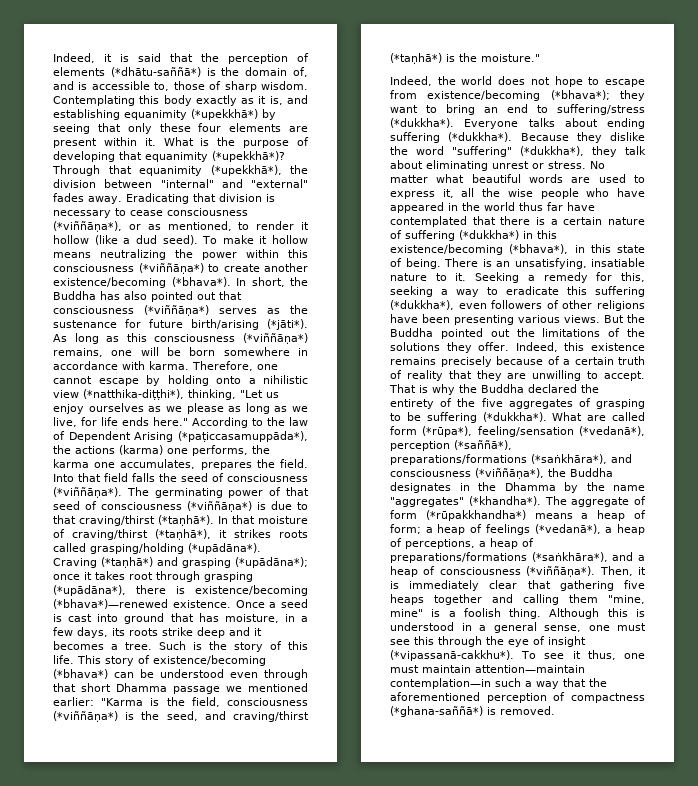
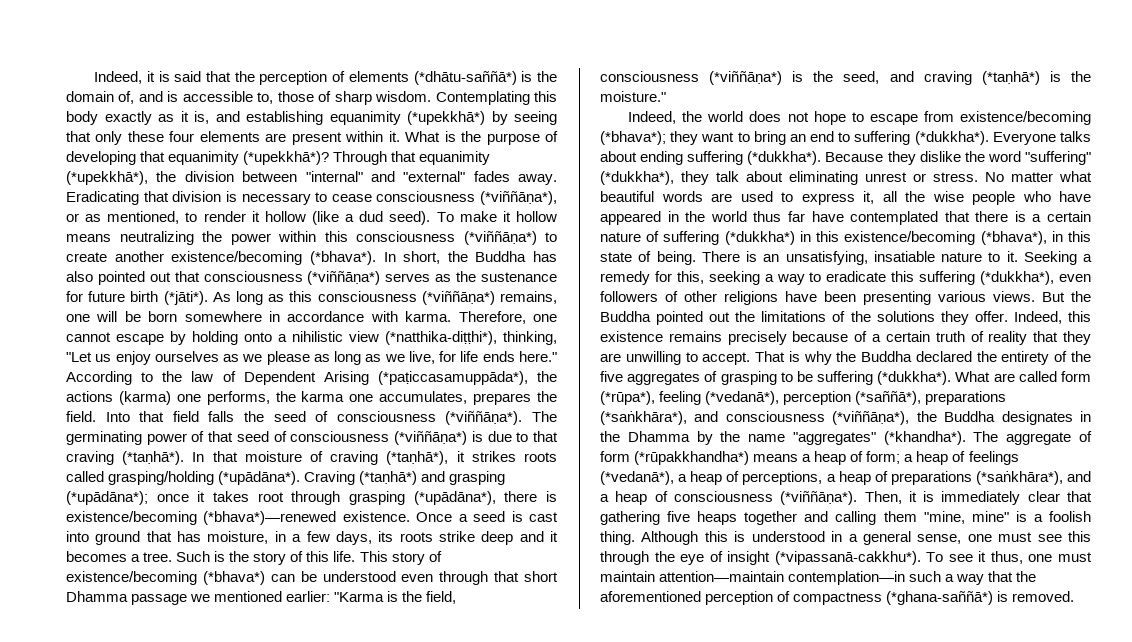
- In short, the Buddha has also pointed out that consciousness (*viññāṇa*) serves as the sustenance for future birth/arising (*jāti*).
+ In short, the Buddha has also pointed out that consciousness (*viññāṇa*) serves as the sustenance for future birth (*jāti*).
- The germinating power of that seed of consciousness (*viññāṇa*) is due to that craving/thirst (*taṇhā*).
+ The germinating power of that seed of consciousness (*viññāṇa*) is due to that craving (*taṇhā*).
- In that moisture of craving/thirst (*taṇhā*), it strikes roots called grasping/holding (*upādāna*).
+ In that moisture of craving (*taṇhā*), it strikes roots called grasping/holding (*upādāna*).
- This story of existence/becoming (*bhava*) can be understood even through that short Dhamma passage we mentioned earlier: "Karma is the field, consciousness (*viññāṇa*) is the seed, and craving/thirst (*taṇhā*) is the moisture."
+ This story of existence/becoming (*bhava*) can be understood even through that short Dhamma passage we mentioned earlier: "Karma is the field, consciousness (*viññāṇa*) is the seed, and craving (*taṇhā*) is the moisture."
- Indeed, the world does not hope to escape from existence/becoming (*bhava*); they want to bring an end to suffering/stress (*dukkha*).
+ Indeed, the world does not hope to escape from existence/becoming (*bhava*); they want to bring an end to suffering (*dukkha*).
- What are called form (*rūpa*), feeling/sensation (*vedanā*), perception (*saññā*), preparations/formations (*saṅkhāra*), and consciousness (*viññāṇa*), the Buddha designates in the Dhamma by the name "aggregates" (*khandha*).
+ What are called form (*rūpa*), feeling (*vedanā*), perception (*saññā*), preparations (*saṅkhāra*), and consciousness (*viññāṇa*), the Buddha designates in the Dhamma by the name "aggregates" (*khandha*).
- The aggregate of form (*rūpakkhandha*) means a heap of form; a heap of feelings (*vedanā*), a heap of perceptions, a heap of preparations/formations (*saṅkhāra*), and a heap of consciousness (*viññāṇa*).
+ The aggregate of form (*rūpakkhandha*) means a heap of form; a heap of feelings (*vedanā*), a heap of perceptions, a heap of preparations (*saṅkhāra*), and a heap of consciousness (*viññāṇa*).

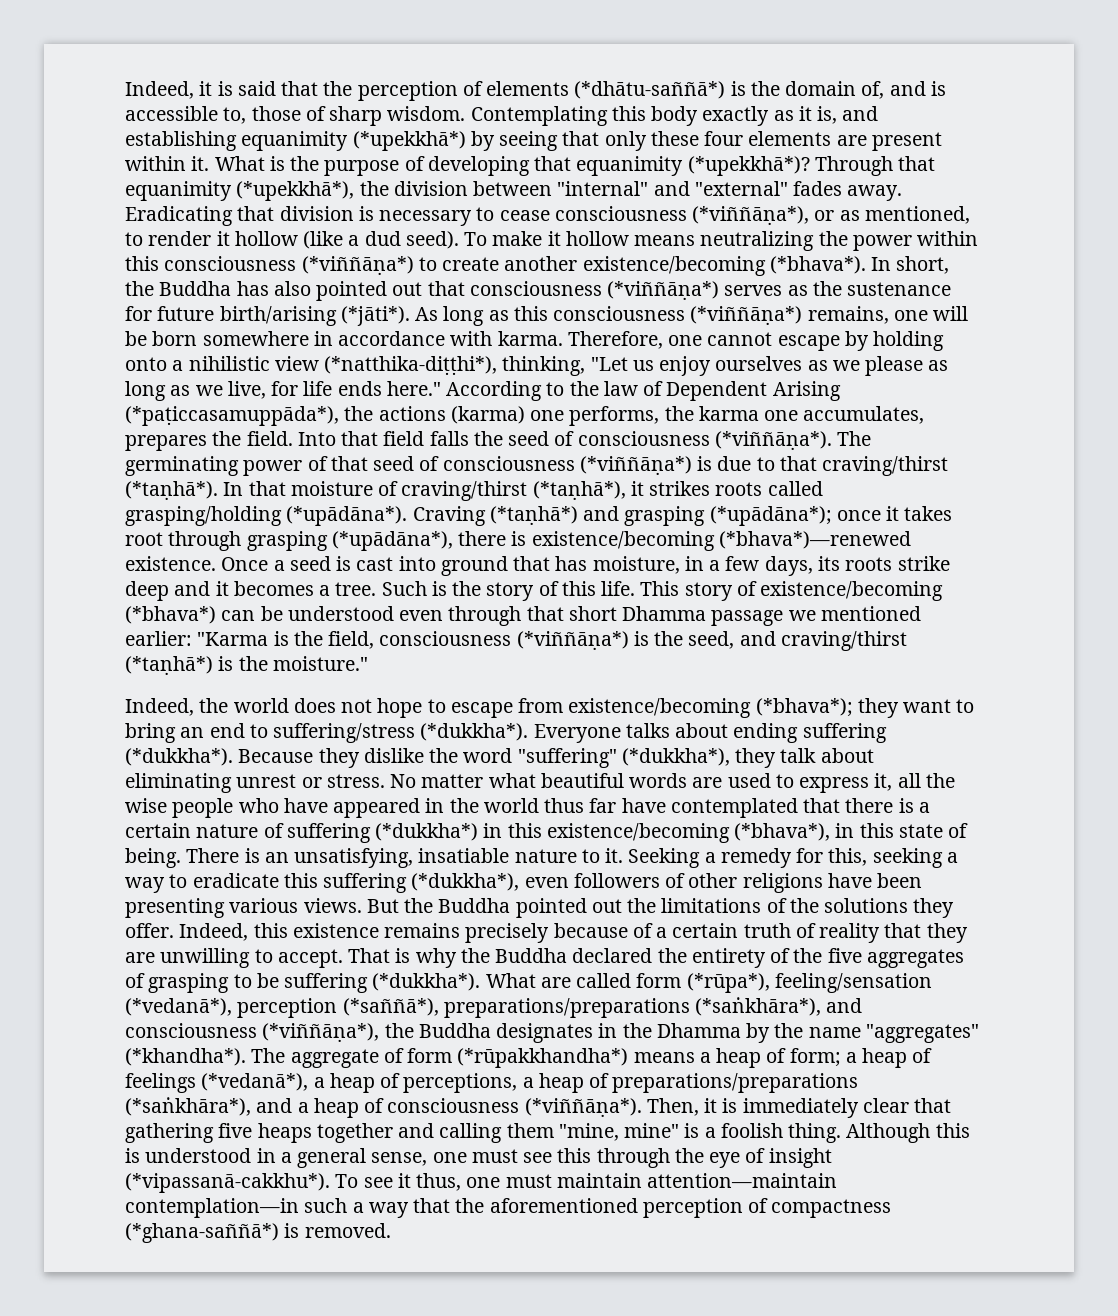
- In short, the Buddha has also pointed out that consciousness (*viññāṇa*) serves as the sustenance for future birth (*jāti*).
+ In short, the Buddha has also pointed out that consciousness (*viññāṇa*) serves as the sustenance for future birth/arising (*jāti*).
- The germinating power of that seed of consciousness (*viññāṇa*) is due to that craving (*taṇhā*).
+ The germinating power of that seed of consciousness (*viññāṇa*) is due to that craving/thirst (*taṇhā*).
- In that moisture of craving (*taṇhā*), it strikes roots called grasping/holding (*upādāna*).
+ In that moisture of craving/thirst (*taṇhā*), it strikes roots called grasping/holding (*upādāna*).
- This story of existence/becoming (*bhava*) can be understood even through that short Dhamma passage we mentioned earlier: "Karma is the field, consciousness (*viññāṇa*) is the seed, and craving (*taṇhā*) is the moisture."
+ This story of existence/becoming (*bhava*) can be understood even through that short Dhamma passage we mentioned earlier: "Karma is the field, consciousness (*viññāṇa*) is the seed, and craving/thirst (*taṇhā*) is the moisture."
- Indeed, the world does not hope to escape from existence/becoming (*bhava*); they want to bring an end to suffering (*dukkha*).
+ Indeed, the world does not hope to escape from existence/becoming (*bhava*); they want to bring an end to suffering/stress (*dukkha*).
- What are called form (*rūpa*), feeling (*vedanā*), perception (*saññā*), preparations (*saṅkhāra*), and consciousness (*viññāṇa*), the Buddha designates in the Dhamma by the name "aggregates" (*khandha*).
+ What are called form (*rūpa*), feeling/sensation (*vedanā*), perception (*saññā*), preparations/preparations (*saṅkhāra*), and consciousness (*viññāṇa*), the Buddha designates in the Dhamma by the name "aggregates" (*khandha*).
- The aggregate of form (*rūpakkhandha*) means a heap of form; a heap of feelings (*vedanā*), a heap of perceptions, a heap of preparations (*saṅkhāra*), and a heap of consciousness (*viññāṇa*).
+ The aggregate of form (*rūpakkhandha*) means a heap of form; a heap of feelings (*vedanā*), a heap of perceptions, a heap of preparations/preparations (*saṅkhāra*), and a heap of consciousness (*viññāṇa*).

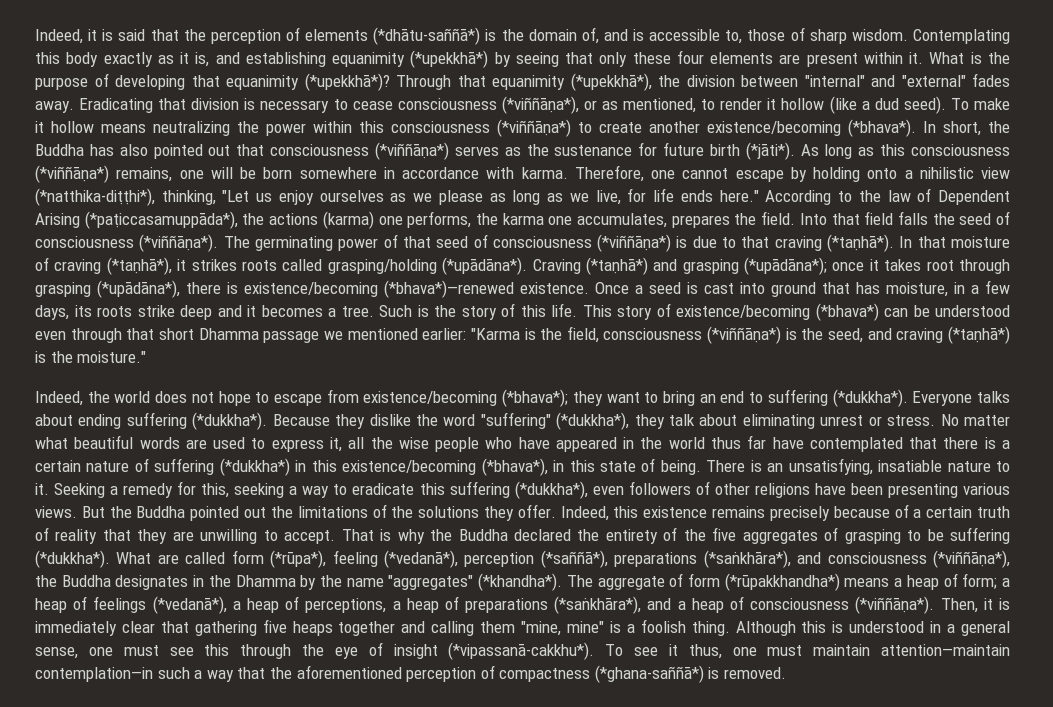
- In short, the Buddha has also pointed out that consciousness (*viññāṇa*) serves as the sustenance for future birth/arising (*jāti*).
+ In short, the Buddha has also pointed out that consciousness (*viññāṇa*) serves as the sustenance for future birth (*jāti*).
- The germinating power of that seed of consciousness (*viññāṇa*) is due to that craving/thirst (*taṇhā*).
+ The germinating power of that seed of consciousness (*viññāṇa*) is due to that craving (*taṇhā*).
- In that moisture of craving/thirst (*taṇhā*), it strikes roots called grasping/holding (*upādāna*).
+ In that moisture of craving (*taṇhā*), it strikes roots called grasping/holding (*upādāna*).
- This story of existence/becoming (*bhava*) can be understood even through that short Dhamma passage we mentioned earlier: "Karma is the field, consciousness (*viññāṇa*) is the seed, and craving/thirst (*taṇhā*) is the moisture."
+ This story of existence/becoming (*bhava*) can be understood even through that short Dhamma passage we mentioned earlier: "Karma is the field, consciousness (*viññāṇa*) is the seed, and craving (*taṇhā*) is the moisture."
- Indeed, the world does not hope to escape from existence/becoming (*bhava*); they want to bring an end to suffering/stress (*dukkha*).
+ Indeed, the world does not hope to escape from existence/becoming (*bhava*); they want to bring an end to suffering (*dukkha*).
- What are called form (*rūpa*), feeling/sensation (*vedanā*), perception (*saññā*), preparations/preparations (*saṅkhāra*), and consciousness (*viññāṇa*), the Buddha designates in the Dhamma by the name "aggregates" (*khandha*).
+ What are called form (*rūpa*), feeling (*vedanā*), perception (*saññā*), preparations (*saṅkhāra*), and consciousness (*viññāṇa*), the Buddha designates in the Dhamma by the name "aggregates" (*khandha*).
- The aggregate of form (*rūpakkhandha*) means a heap of form; a heap of feelings (*vedanā*), a heap of perceptions, a heap of preparations/preparations (*saṅkhāra*), and a heap of consciousness (*viññāṇa*).
+ The aggregate of form (*rūpakkhandha*) means a heap of form; a heap of feelings (*vedanā*), a heap of perceptions, a heap of preparations (*saṅkhāra*), and a heap of consciousness (*viññāṇa*).

